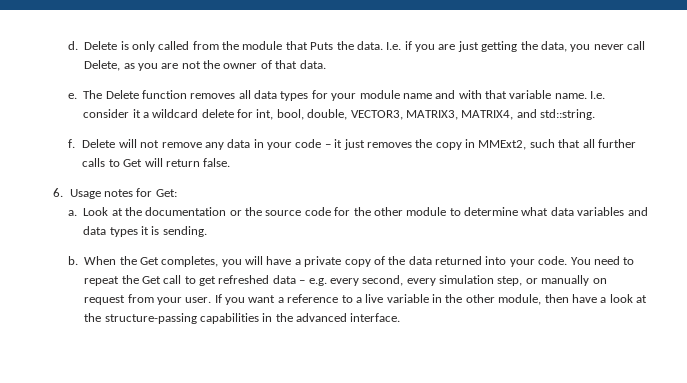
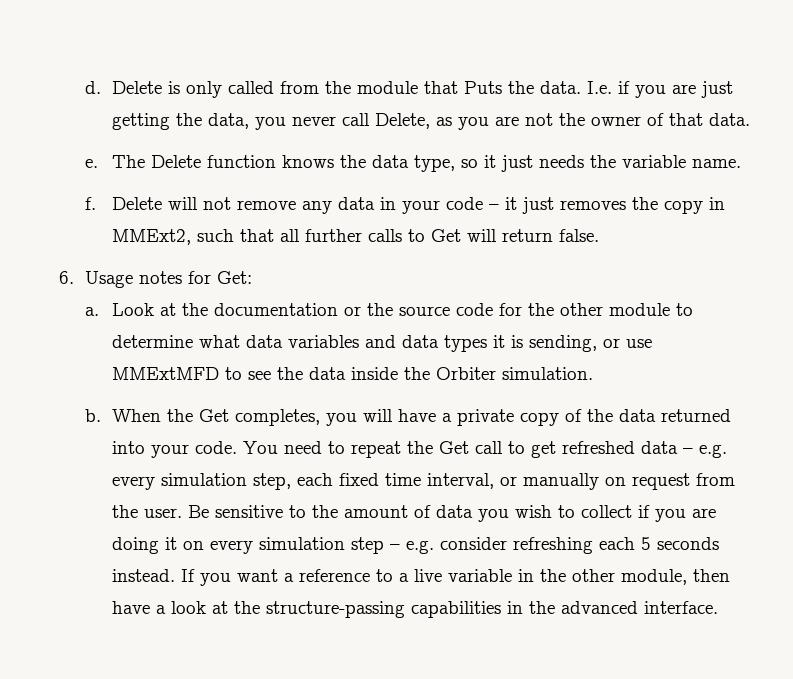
- The Delete function removes all data types for your module name and with that variable name. I.e. consider it a wildcard delete for int, bool, double, VECTOR3, MATRIX3, MATRIX4, and std::string.
+ The Delete function knows the data type, so it just needs the variable name.
- Look at the documentation or the source code for the other module to determine what data variables and data types it is sending.
+ Look at the documentation or the source code for the other module to determine what data variables and data types it is sending, or use MMExtMFD to see the data inside the Orbiter simulation.
- You need to repeat the Get call to get refreshed data – e.g. every second, every simulation step, or manually on request from your user.
+ You need to repeat the Get call to get refreshed data – e.g. every simulation step, each fixed time interval, or manually on request from the user. Be sensitive to the amount of data you wish to collect if you are doing it on every simulation step – e.g. consider refreshing each 5 seconds instead.

